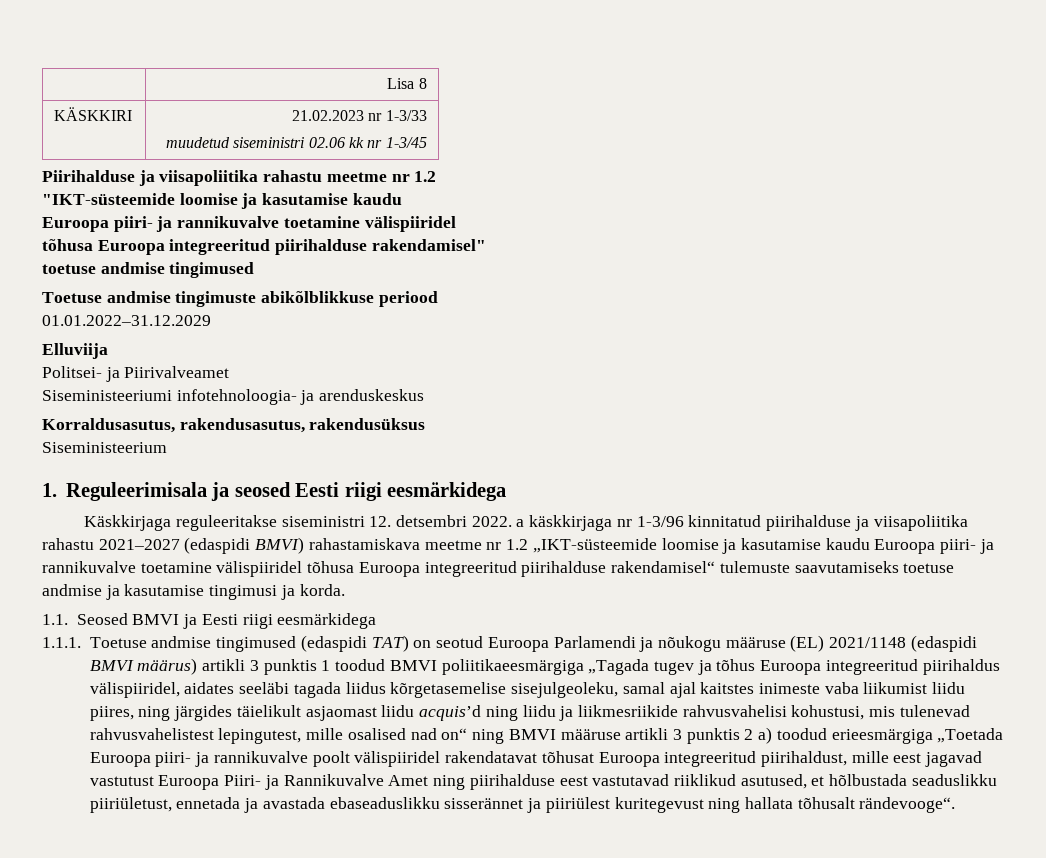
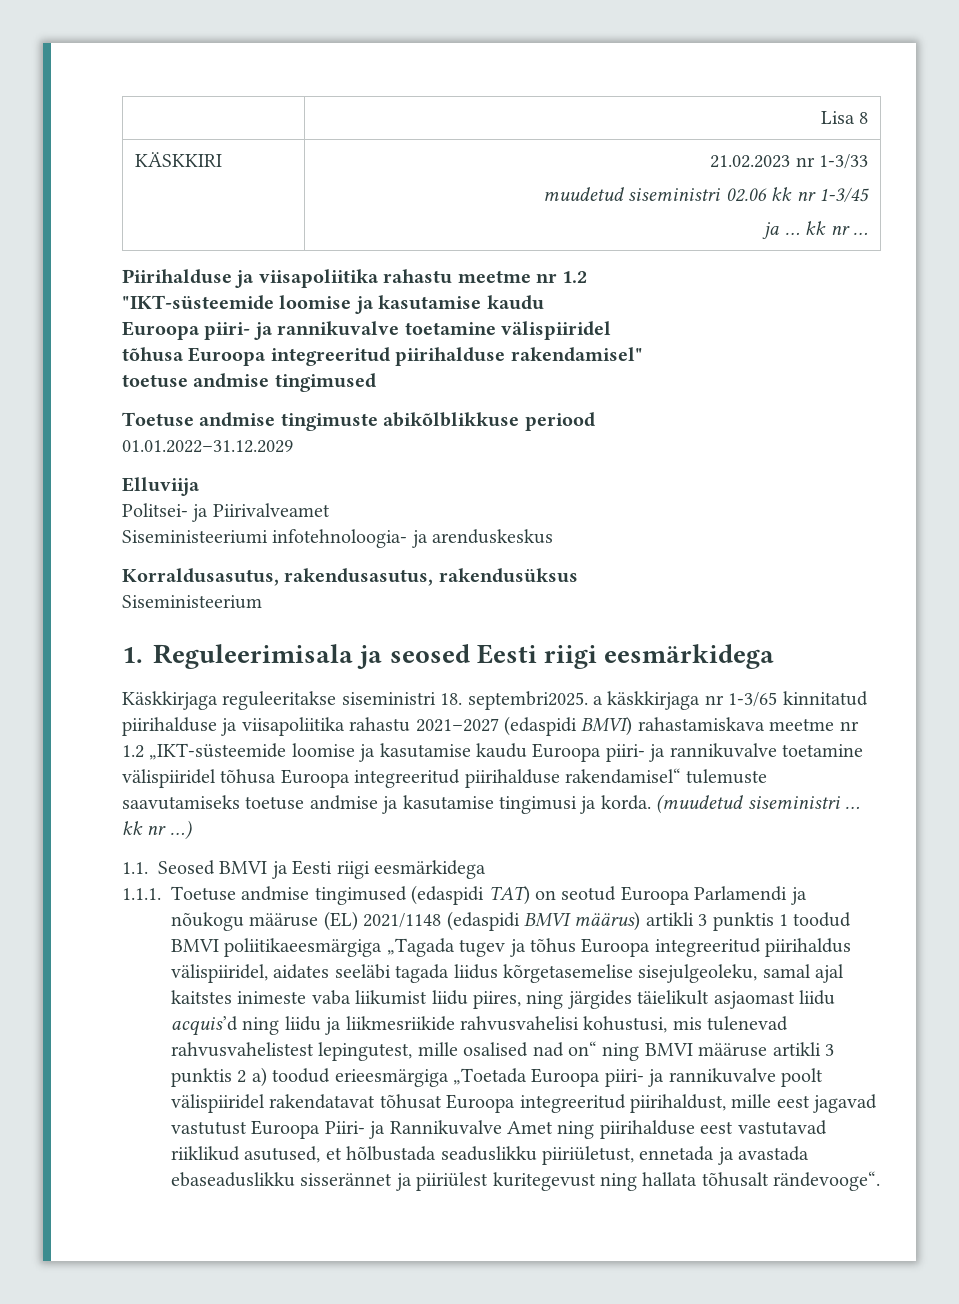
  KÄSKKIRI | 21.02.2023 nr 1-3/33
  muudetud siseministri 02.06 kk nr 1-3/45
+ ja … kk nr …
- Käskkirjaga reguleeritakse siseministri 12. detsembri 2022. a käskkirjaga nr 1-3/96 kinnitatud piirihalduse ja viisapoliitika rahastu 2021–2027 (edaspidi BMVI) rahastamiskava meetme nr 1.2 „IKT-süsteemide loomise ja kasutamise kaudu Euroopa piiri- ja rannikuvalve toetamine välispiiridel tõhusa Euroopa integreeritud piirihalduse rakendamisel“ tulemuste saavutamiseks toetuse andmise ja kasutamise tingimusi ja korda.
+ Käskkirjaga reguleeritakse siseministri 18. septembri2025. a käskkirjaga nr 1-3/65 kinnitatud piirihalduse ja viisapoliitika rahastu 2021–2027 (edaspidi BMVI) rahastamiskava meetme nr 1.2 „IKT-süsteemide loomise ja kasutamise kaudu Euroopa piiri- ja rannikuvalve toetamine välispiiridel tõhusa Euroopa integreeritud piirihalduse rakendamisel“ tulemuste saavutamiseks toetuse andmise ja kasutamise tingimusi ja korda. (muudetud siseministri … kk nr …)

